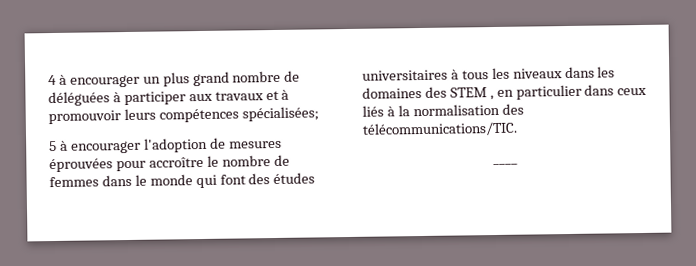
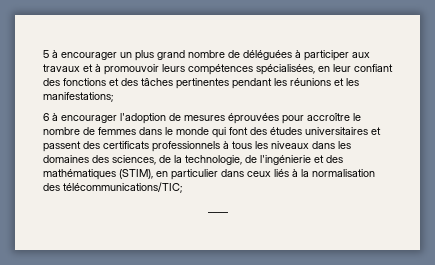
- 4 à encourager un plus grand nombre de déléguées à participer aux travaux et à promouvoir leurs compétences spécialisées;
- 5 à encourager l'adoption de mesures éprouvées pour accroître le nombre de femmes dans le monde qui font des études universitaires à tous les niveaux dans les domaines des STEM , en particulier dans ceux liés à la normalisation des télécommunications/TIC.
+ 5 à encourager un plus grand nombre de déléguées à participer aux travaux et à promouvoir leurs compétences spécialisées, en leur confiant des fonctions et des tâches pertinentes pendant les réunions et les manifestations;
+ 6 à encourager l'adoption de mesures éprouvées pour accroître le nombre de femmes dans le monde qui font des études universitaires et passent des certificats professionnels à tous les niveaux dans les domaines des sciences, de la technologie, de l'ingénierie et des mathématiques (STIM), en particulier dans ceux liés à la normalisation des télécommunications/TIC;

